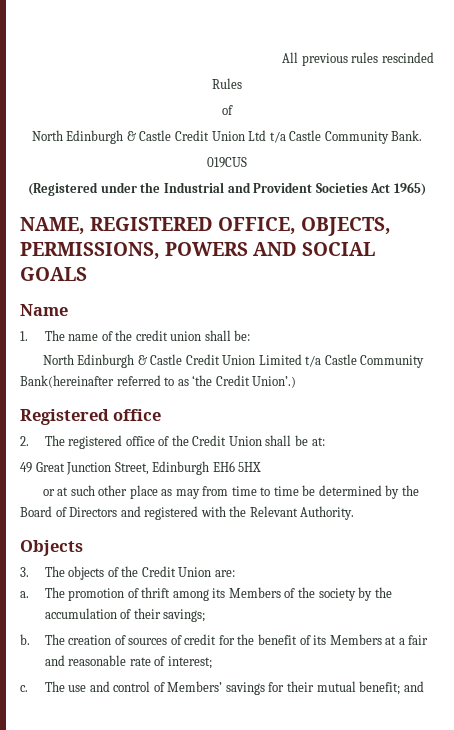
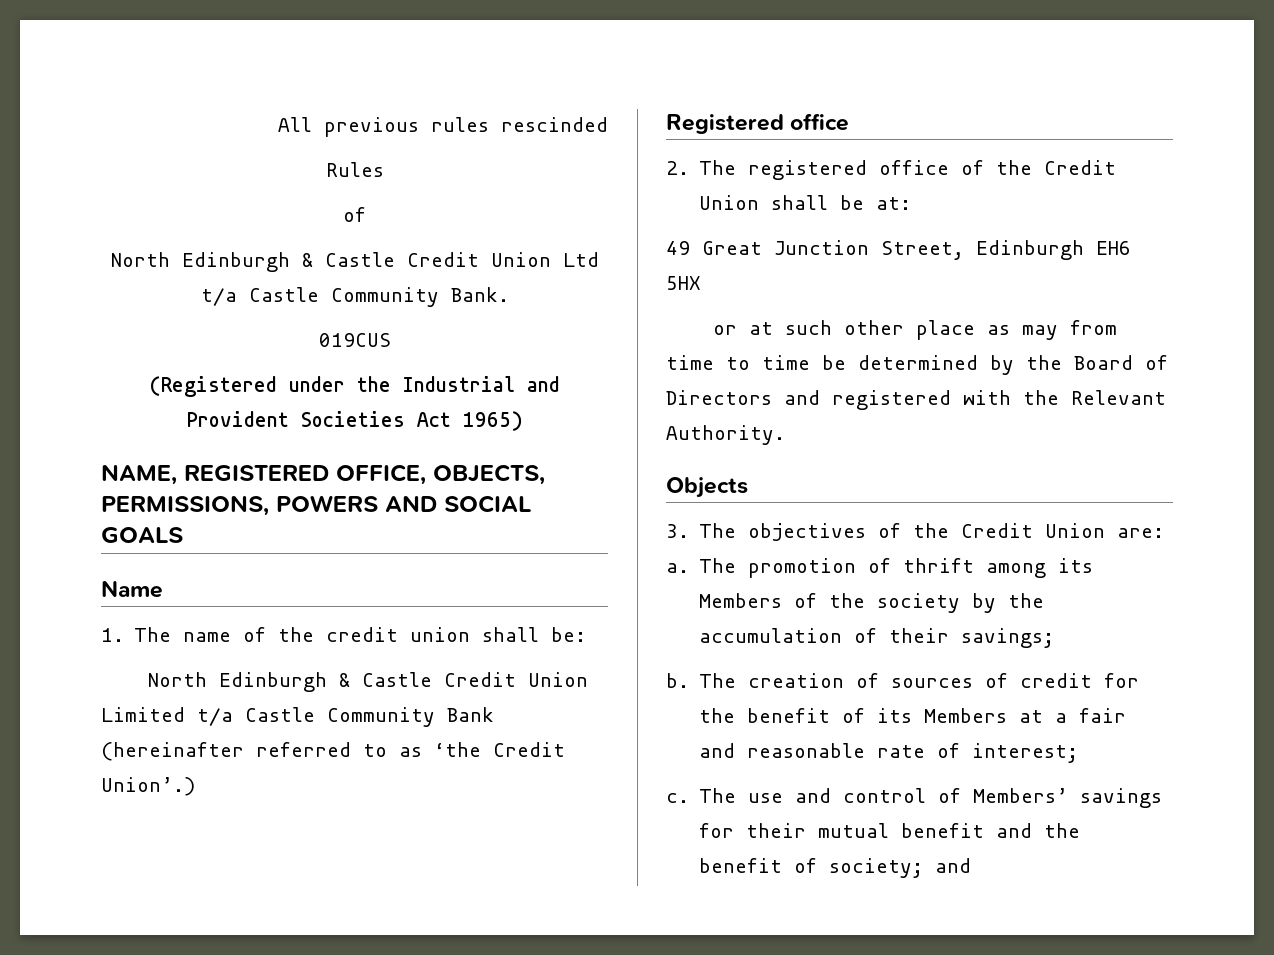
- North Edinburgh & Castle Credit Union Limited t/a Castle Community Bank(hereinafter referred to as ‘the Credit Union’.)
+ North Edinburgh & Castle Credit Union Limited t/a Castle Community Bank (hereinafter referred to as ‘the Credit Union’.)
- 3. The objects of the Credit Union are:
+ 3. The objectives of the Credit Union are:
- The use and control of Members’ savings for their mutual benefit; and
+ The use and control of Members’ savings for their mutual benefit and the benefit of society; and

